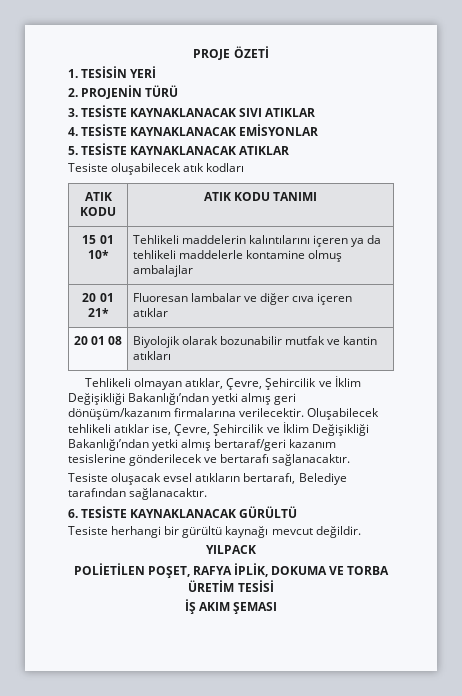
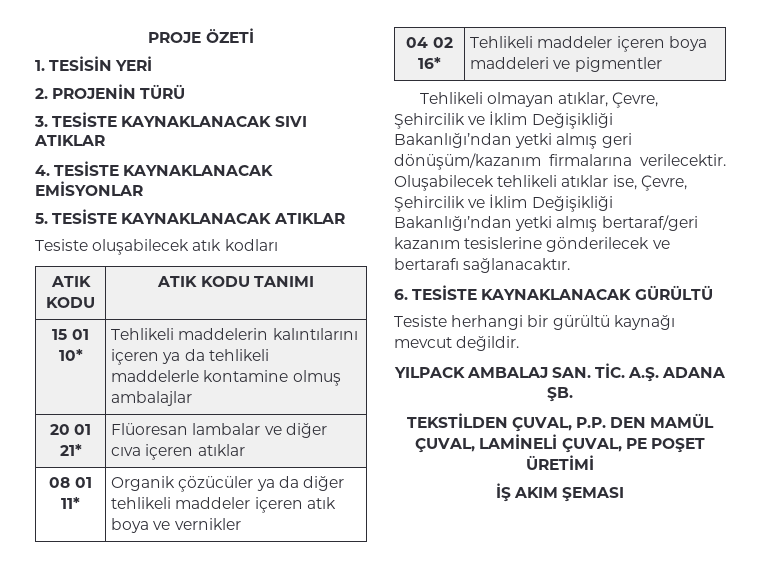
- 20 01 21* | Fluoresan lambalar ve diğer cıva içeren atıklar
+ 20 01 21* | Flüoresan lambalar ve diğer cıva içeren atıklar
- 20 01 08 | Biyolojik olarak bozunabilir mutfak ve kantin atıkları
+ 08 01 11* | Organik çözücüler ya da diğer tehlikeli maddeler içeren atık boya ve vernikler
+ 04 02 16* | Tehlikeli maddeler içeren boya maddeleri ve pigmentler
- Tesiste oluşacak evsel atıkların bertarafı, Belediye tarafından sağlanacaktır.
- YILPACK
- POLİETİLEN POŞET, RAFYA İPLİK, DOKUMA VE TORBA ÜRETİM TESİSİ
+ YILPACK AMBALAJ SAN. TİC. A.Ş. ADANA ŞB.
+ TEKSTİLDEN ÇUVAL, P.P. DEN MAMÜL ÇUVAL, LAMİNELİ ÇUVAL, PE POŞET ÜRETİMİ

